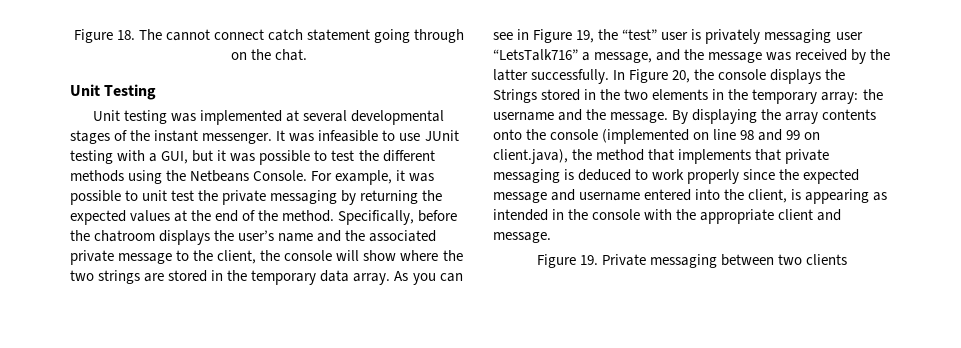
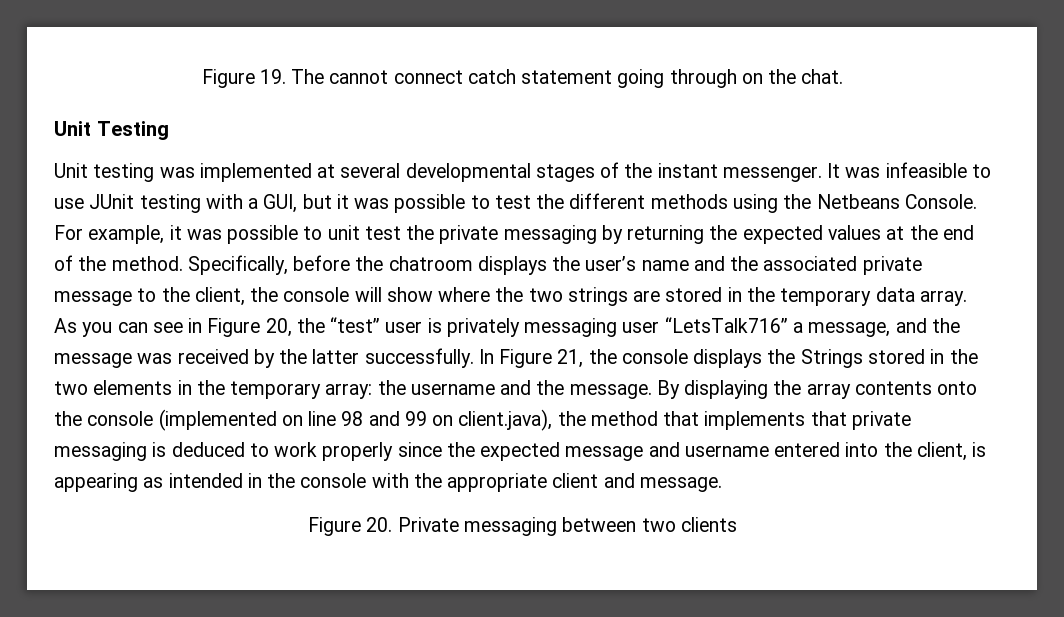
- Figure 18. The cannot connect catch statement going through on the chat.
+ Figure 19. The cannot connect catch statement going through on the chat.
- As you can see in Figure 19, the “test” user is privately messaging user “LetsTalk716” a message, and the message was received by the latter successfully.
+ As you can see in Figure 20, the “test” user is privately messaging user “LetsTalk716” a message, and the message was received by the latter successfully.
- In Figure 20, the console displays the Strings stored in the two elements in the temporary array: the username and the message.
+ In Figure 21, the console displays the Strings stored in the two elements in the temporary array: the username and the message.
- Figure 19. Private messaging between two clients
+ Figure 20. Private messaging between two clients

